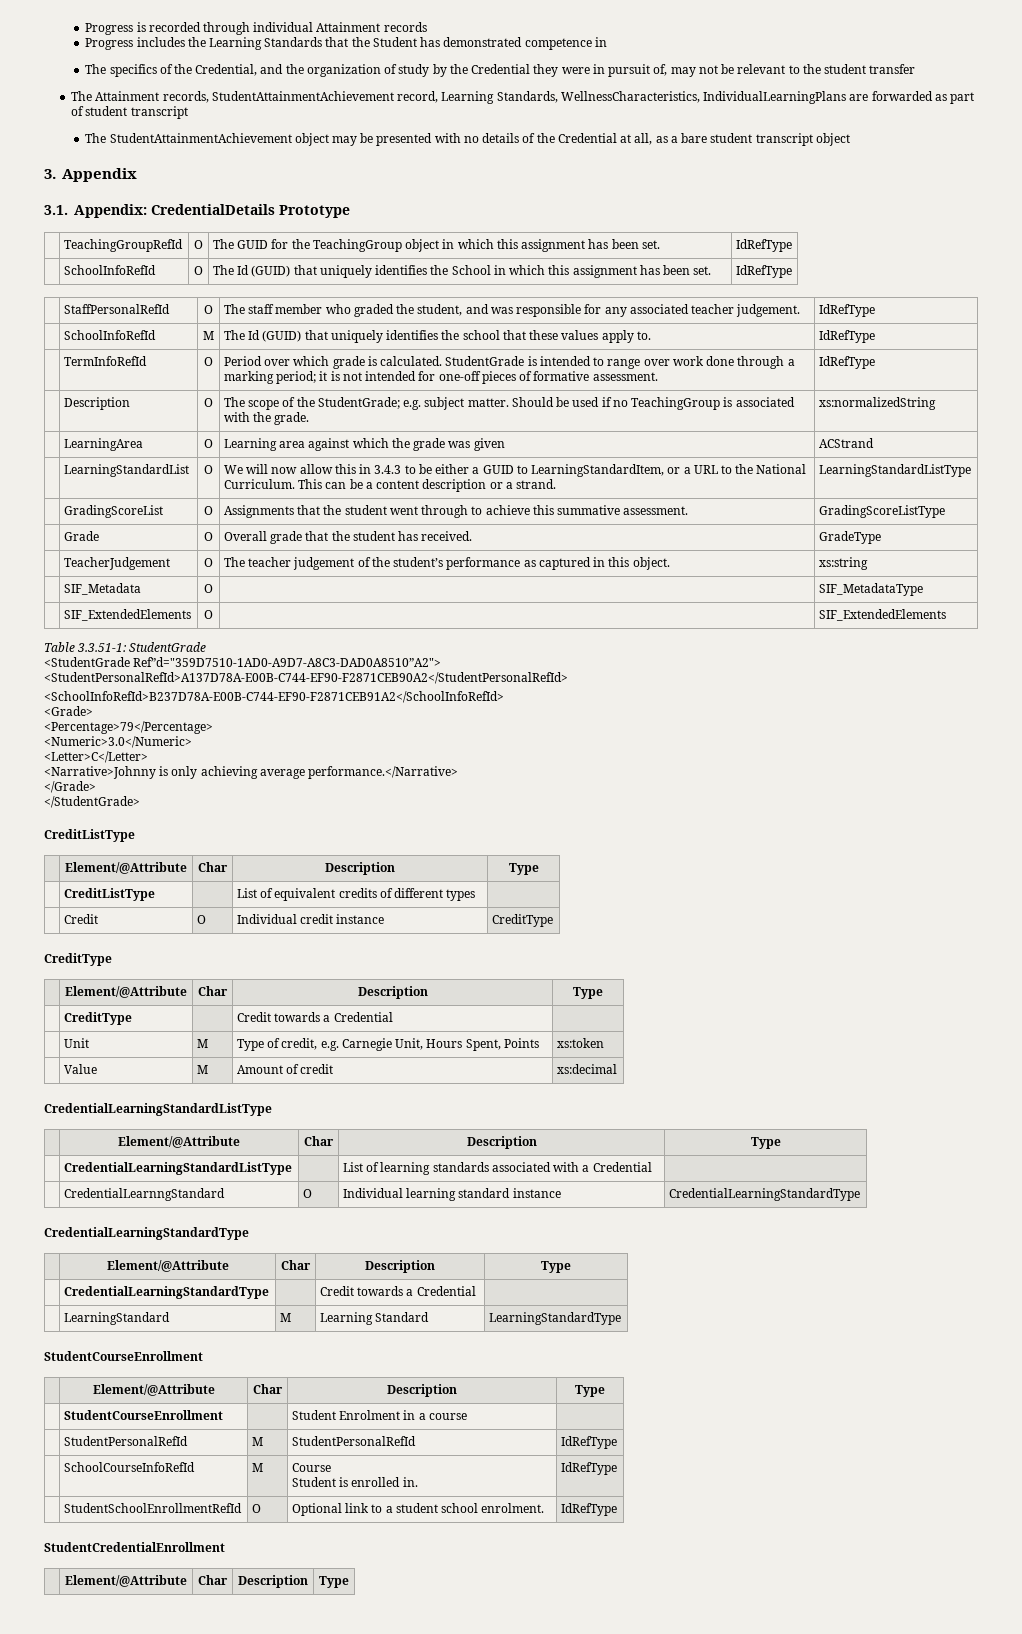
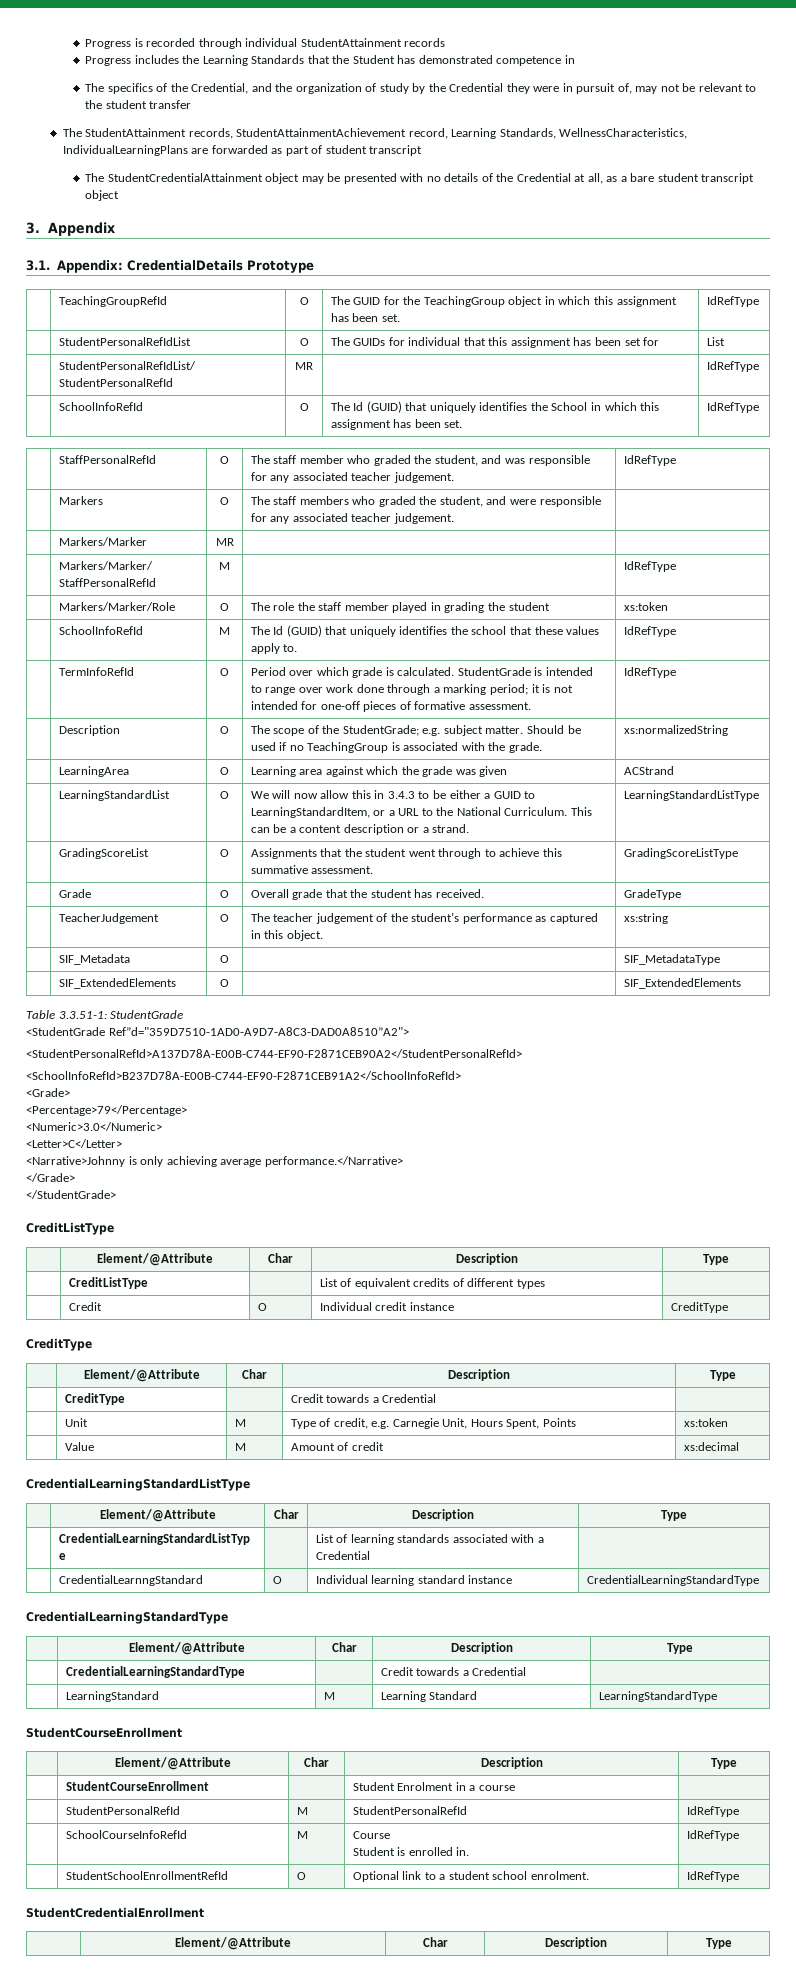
- Progress is recorded through individual Attainment records
+ Progress is recorded through individual StudentAttainment records
- The Attainment records, StudentAttainmentAchievement record, Learning Standards, WellnessCharacteristics, IndividualLearningPlans are forwarded as part of student transcript
+ The StudentAttainment records, StudentAttainmentAchievement record, Learning Standards, WellnessCharacteristics, IndividualLearningPlans are forwarded as part of student transcript
- The StudentAttainmentAchievement object may be presented with no details of the Credential at all, as a bare student transcript object
+ The StudentCredentialAttainment object may be presented with no details of the Credential at all, as a bare student transcript object
+ | StudentPersonalRefIdList | O | The GUIDs for individual that this assignment has been set for | List
+ | StudentPersonalRefIdList/ StudentPersonalRefId | MR | | IdRefType
+ | Markers | O | The staff members who graded the student, and were responsible for any associated teacher judgement. |
+ | Markers/Marker | MR | |
+ | Markers/Marker/ StaffPersonalRefId | M | | IdRefType
+ | Markers/Marker/Role | O | The role the staff member played in grading the student | xs:token

